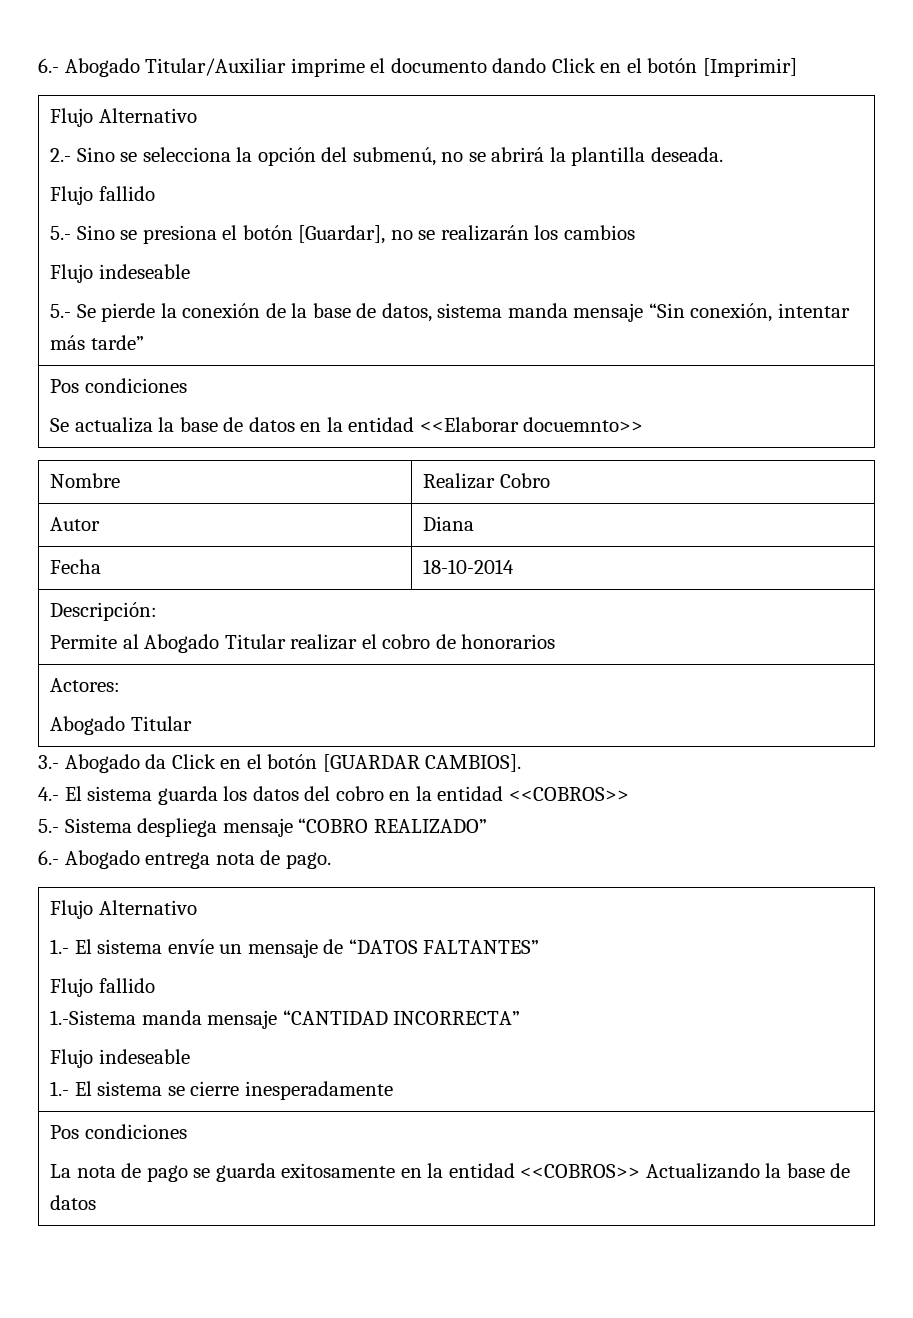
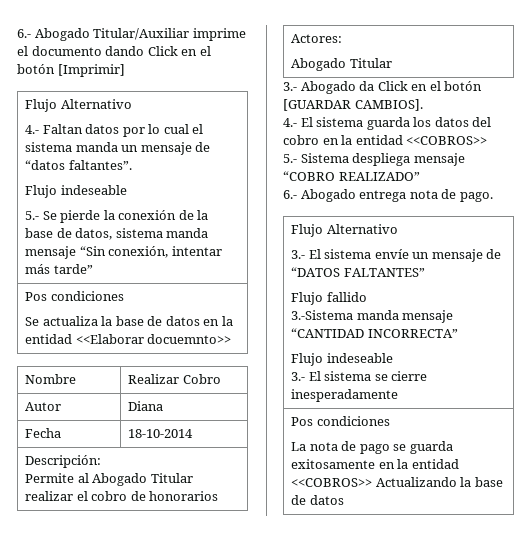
- 2.- Sino se selecciona la opción del submenú, no se abrirá la plantilla deseada.
- Flujo fallido
- 5.- Sino se presiona el botón [Guardar], no se realizarán los cambios
+ 4.- Faltan datos por lo cual el sistema manda un mensaje de “datos faltantes”.
  6.- Abogado entrega nota de pago.
  Flujo Alternativo
- 1.- El sistema envíe un mensaje de “DATOS FALTANTES”
+ 3.- El sistema envíe un mensaje de “DATOS FALTANTES”
  Flujo fallido
- 1.-Sistema manda mensaje “CANTIDAD INCORRECTA”
+ 3.-Sistema manda mensaje “CANTIDAD INCORRECTA”
  Flujo indeseable
- 1.- El sistema se cierre inesperadamente
+ 3.- El sistema se cierre inesperadamente

